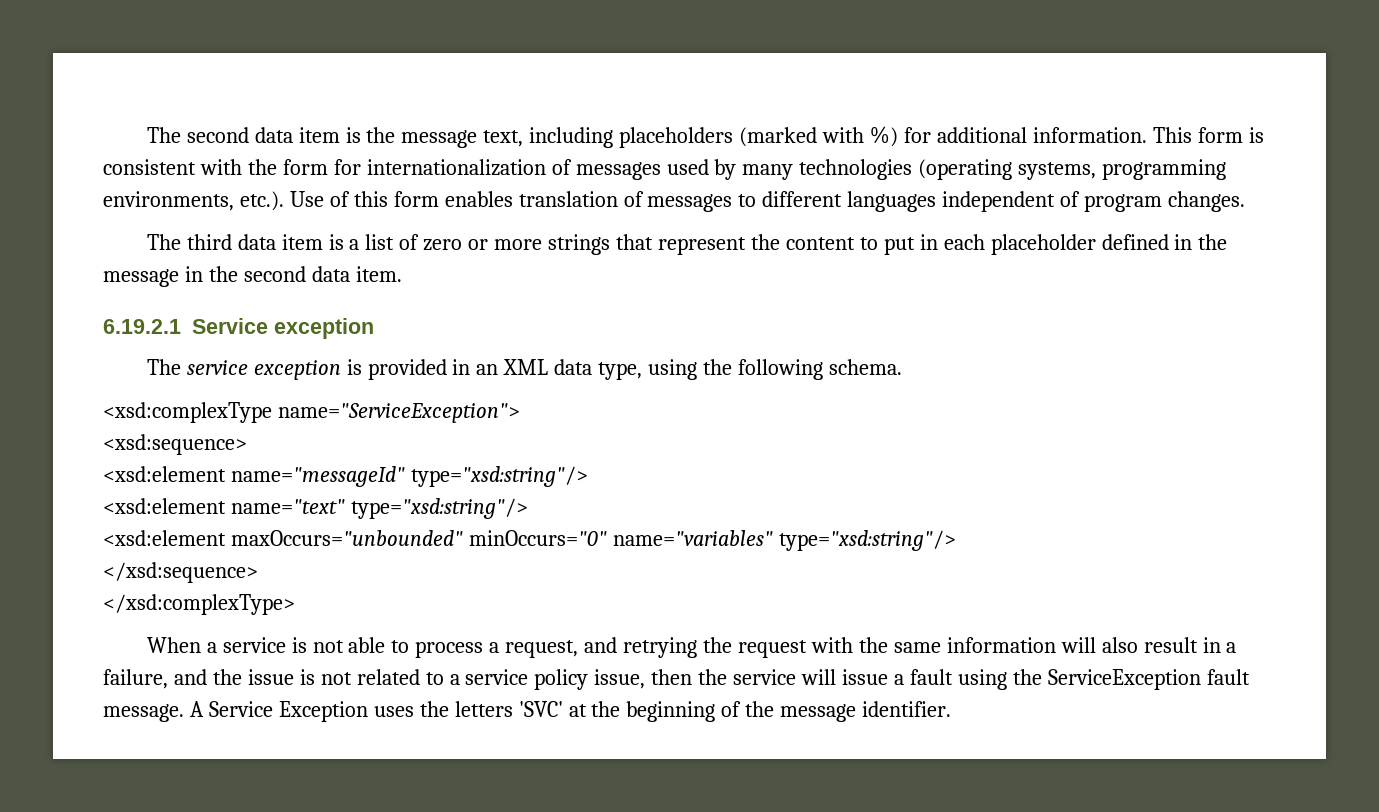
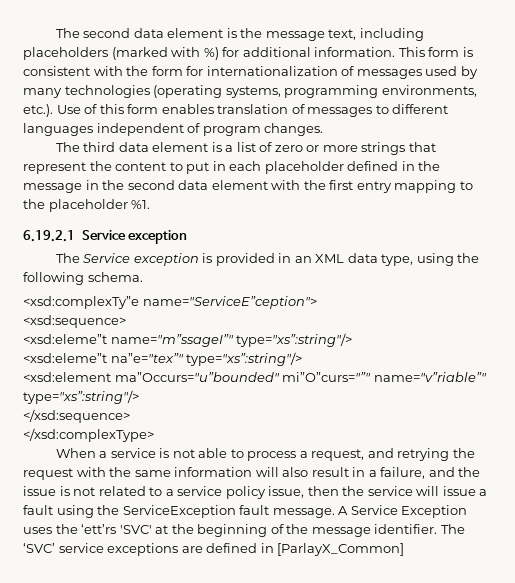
- The second data item is the message text, including placeholders (marked with %) for additional information.
+ The second data element is the message text, including placeholders (marked with %) for additional information.
- The third data item is a list of zero or more strings that represent the content to put in each placeholder defined in the message in the second data item.
+ The third data element is a list of zero or more strings that represent the content to put in each placeholder defined in the message in the second data element with the first entry mapping to the placeholder %1.
- The service exception is provided in an XML data type, using the following schema.
+ The Service exception is provided in an XML data type, using the following schema.
- <xsd:complexType name="ServiceException">
+ <xsd:complexTy”e name="ServiceE”ception">
- <xsd:element name="messageId" type="xsd:string"/>
- <xsd:element name="text" type="xsd:string"/>
- <xsd:element maxOccurs="unbounded" minOccurs="0" name="variables" type="xsd:string"/>
+ <xsd:eleme”t name="m”ssageI”" type="xs”:string"/>
+ <xsd:eleme”t na”e="tex”" type="xs”:string"/>
+ <xsd:element ma”Occurs="u”bounded" mi”O”curs="”" name="v”riable”" type="xs”:string"/>
- A Service Exception uses the letters 'SVC' at the beginning of the message identifier.
+ A Service Exception uses the ‘ett’rs 'SVC' at the beginning of the message identifier.
+ The ‘SVC’ service exceptions are defined in [ParlayX_Common]

